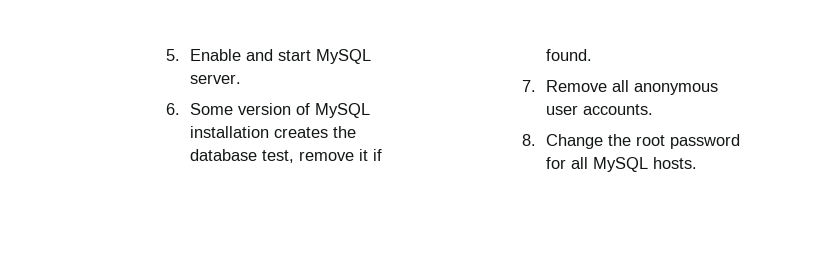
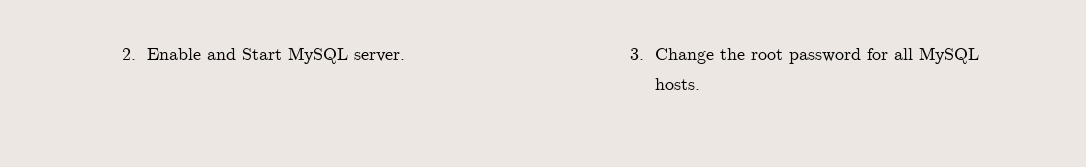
- 5. Enable and start MySQL server.
+ 2. Enable and Start MySQL server.
- 6. Some version of MySQL installation creates the database test, remove it if found.
- 7. Remove all anonymous user accounts.
- 8. Change the root password for all MySQL hosts.
+ 3. Change the root password for all MySQL hosts.

